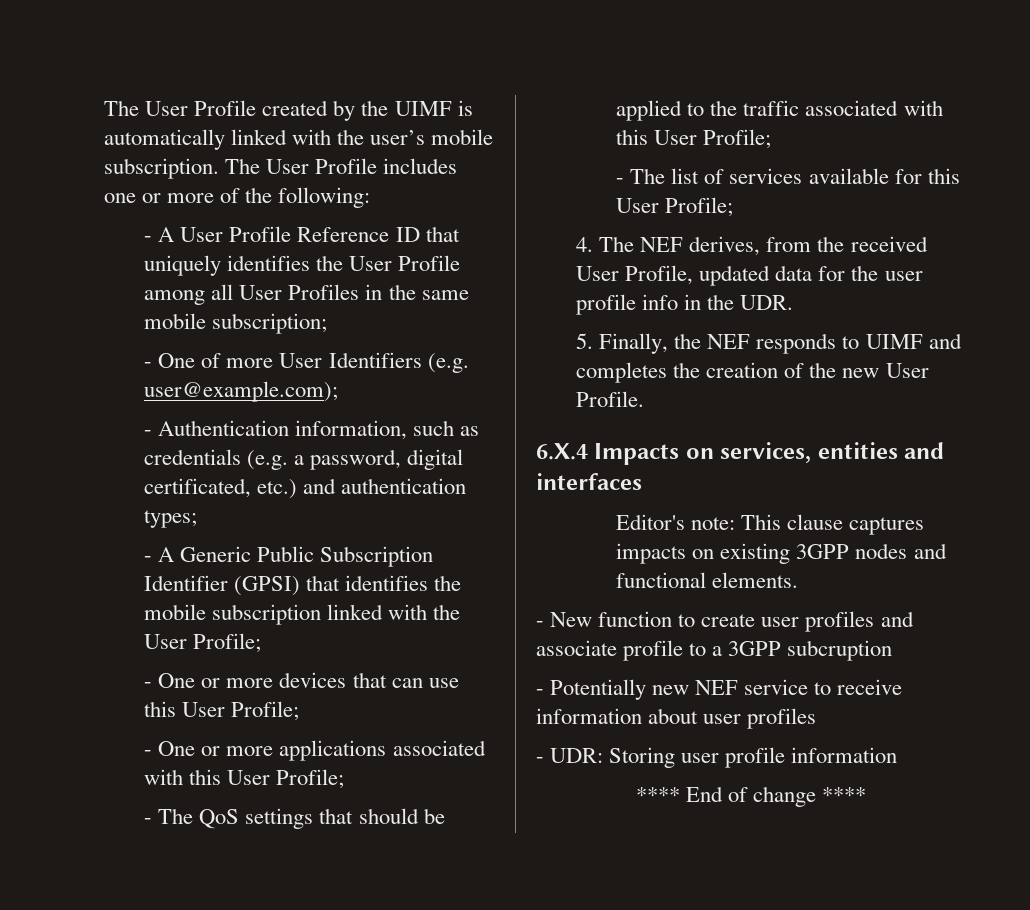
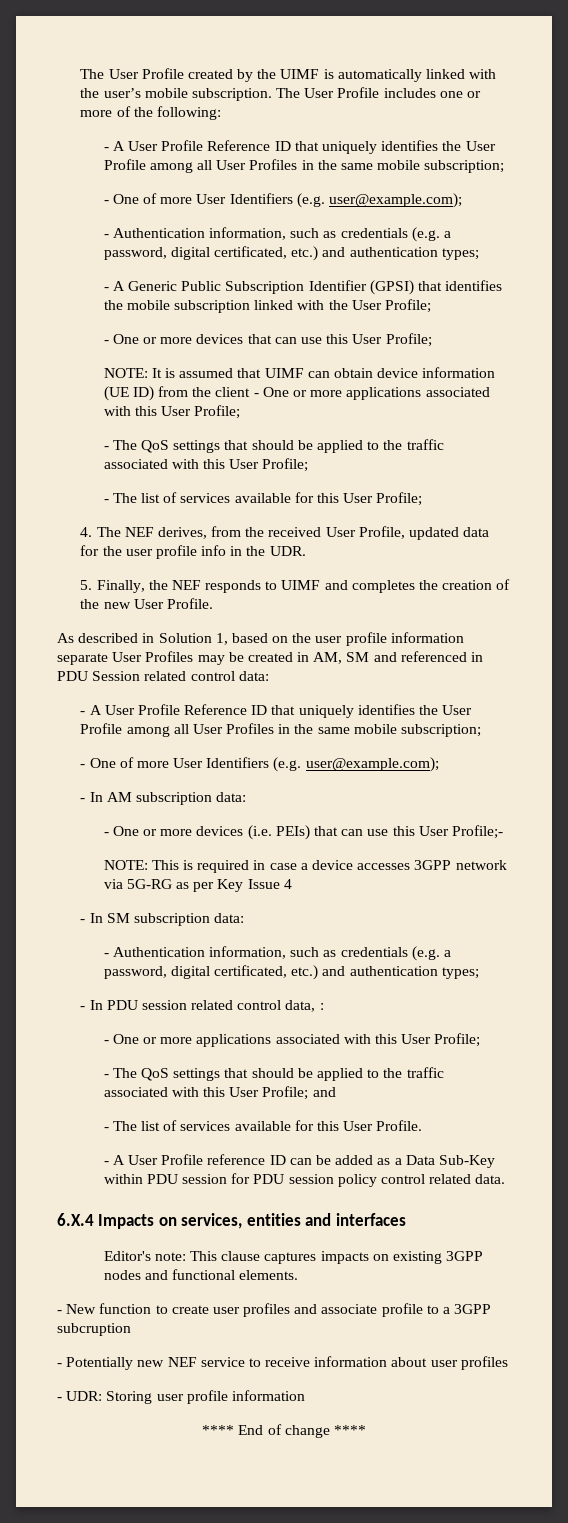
- - One or more applications associated with this User Profile;
+ NOTE: It is assumed that UIMF can obtain device information (UE ID) from the client - One or more applications associated with this User Profile;
+ As described in Solution 1, based on the user profile information separate User Profiles may be created in AM, SM and referenced in PDU Session related control data:
+ - A User Profile Reference ID that uniquely identifies the User Profile among all User Profiles in the same mobile subscription;
+ - One of more User Identifiers (e.g. user@example.com);
+ - In AM subscription data:
+ - One or more devices (i.e. PEIs) that can use this User Profile;-
+ NOTE: This is required in case a device accesses 3GPP network via 5G-RG as per Key Issue 4
+ - In SM subscription data:
+ - Authentication information, such as credentials (e.g. a password, digital certificated, etc.) and authentication types;
+ - In PDU session related control data, :
+ - One or more applications associated with this User Profile;
+ - The QoS settings that should be applied to the traffic associated with this User Profile; and
+ - The list of services available for this User Profile.
+ - A User Profile reference ID can be added as a Data Sub-Key within PDU session for PDU session policy control related data.

